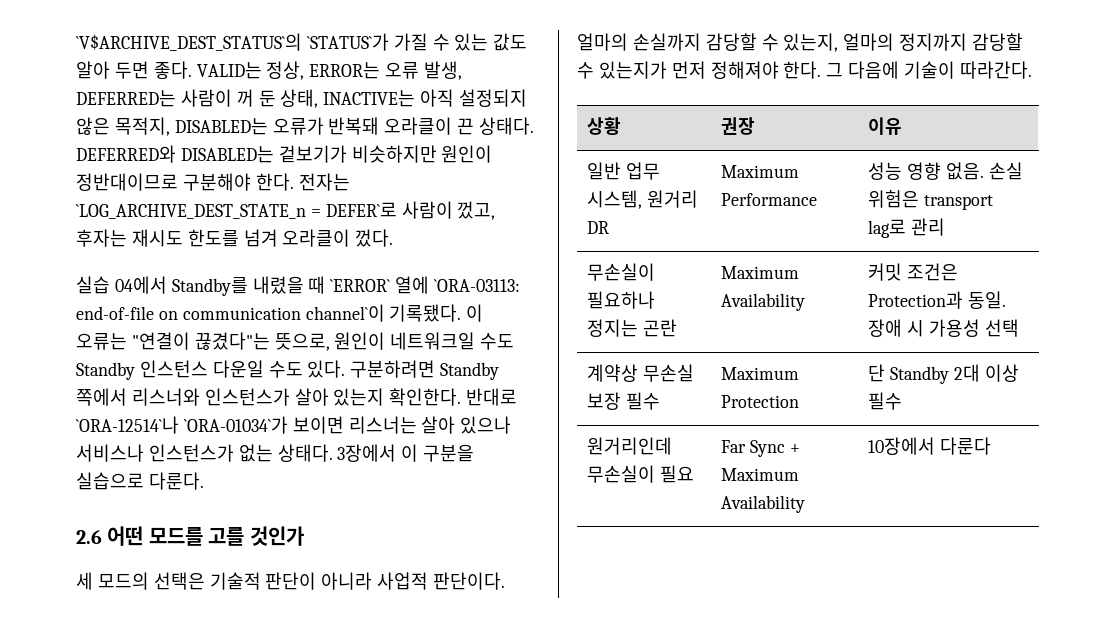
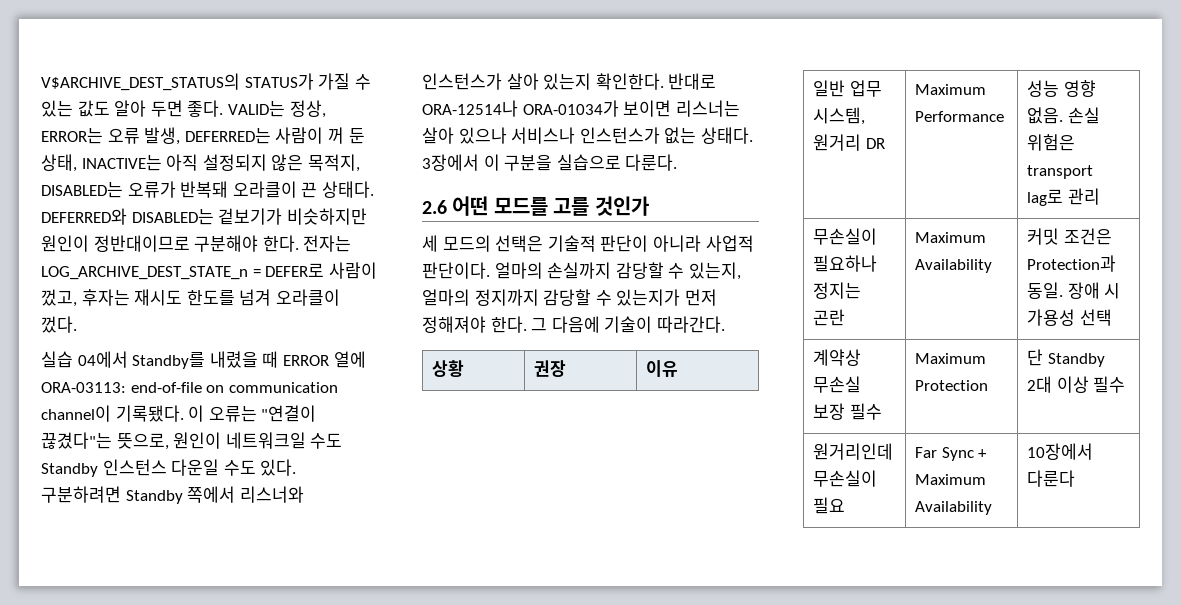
- `V$ARCHIVE_DEST_STATUS`의 `STATUS`가 가질 수 있는 값도 알아 두면 좋다.
+ V$ARCHIVE_DEST_STATUS의 STATUS가 가질 수 있는 값도 알아 두면 좋다.
- 전자는 `LOG_ARCHIVE_DEST_STATE_n = DEFER`로 사람이 껐고, 후자는 재시도 한도를 넘겨 오라클이 껐다.
+ 전자는 LOG_ARCHIVE_DEST_STATE_n = DEFER로 사람이 껐고, 후자는 재시도 한도를 넘겨 오라클이 껐다.
- 실습 04에서 Standby를 내렸을 때 `ERROR` 열에 `ORA-03113: end-of-file on communication channel`이 기록됐다.
+ 실습 04에서 Standby를 내렸을 때 ERROR 열에 ORA-03113: end-of-file on communication channel이 기록됐다.
- 반대로 `ORA-12514`나 `ORA-01034`가 보이면 리스너는 살아 있으나 서비스나 인스턴스가 없는 상태다.
+ 반대로 ORA-12514나 ORA-01034가 보이면 리스너는 살아 있으나 서비스나 인스턴스가 없는 상태다.

